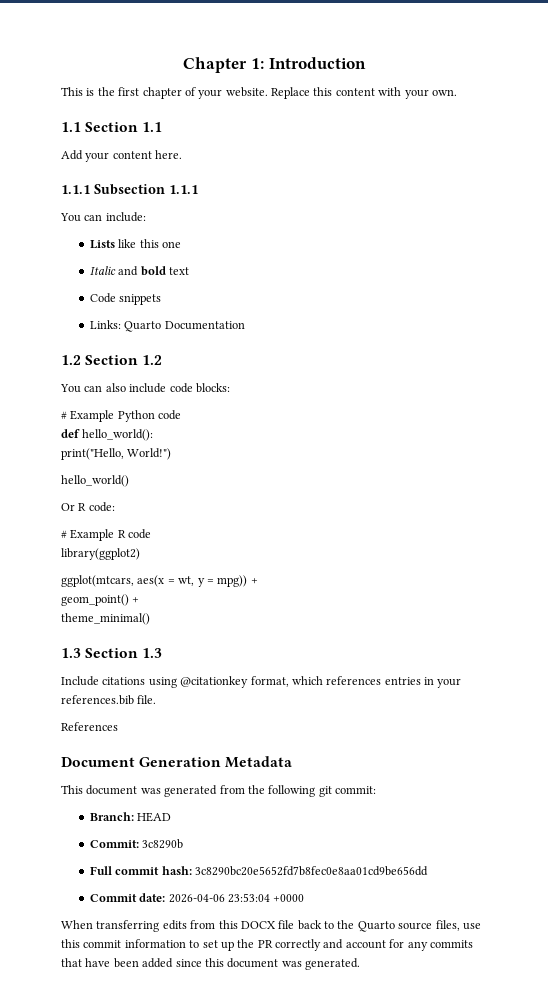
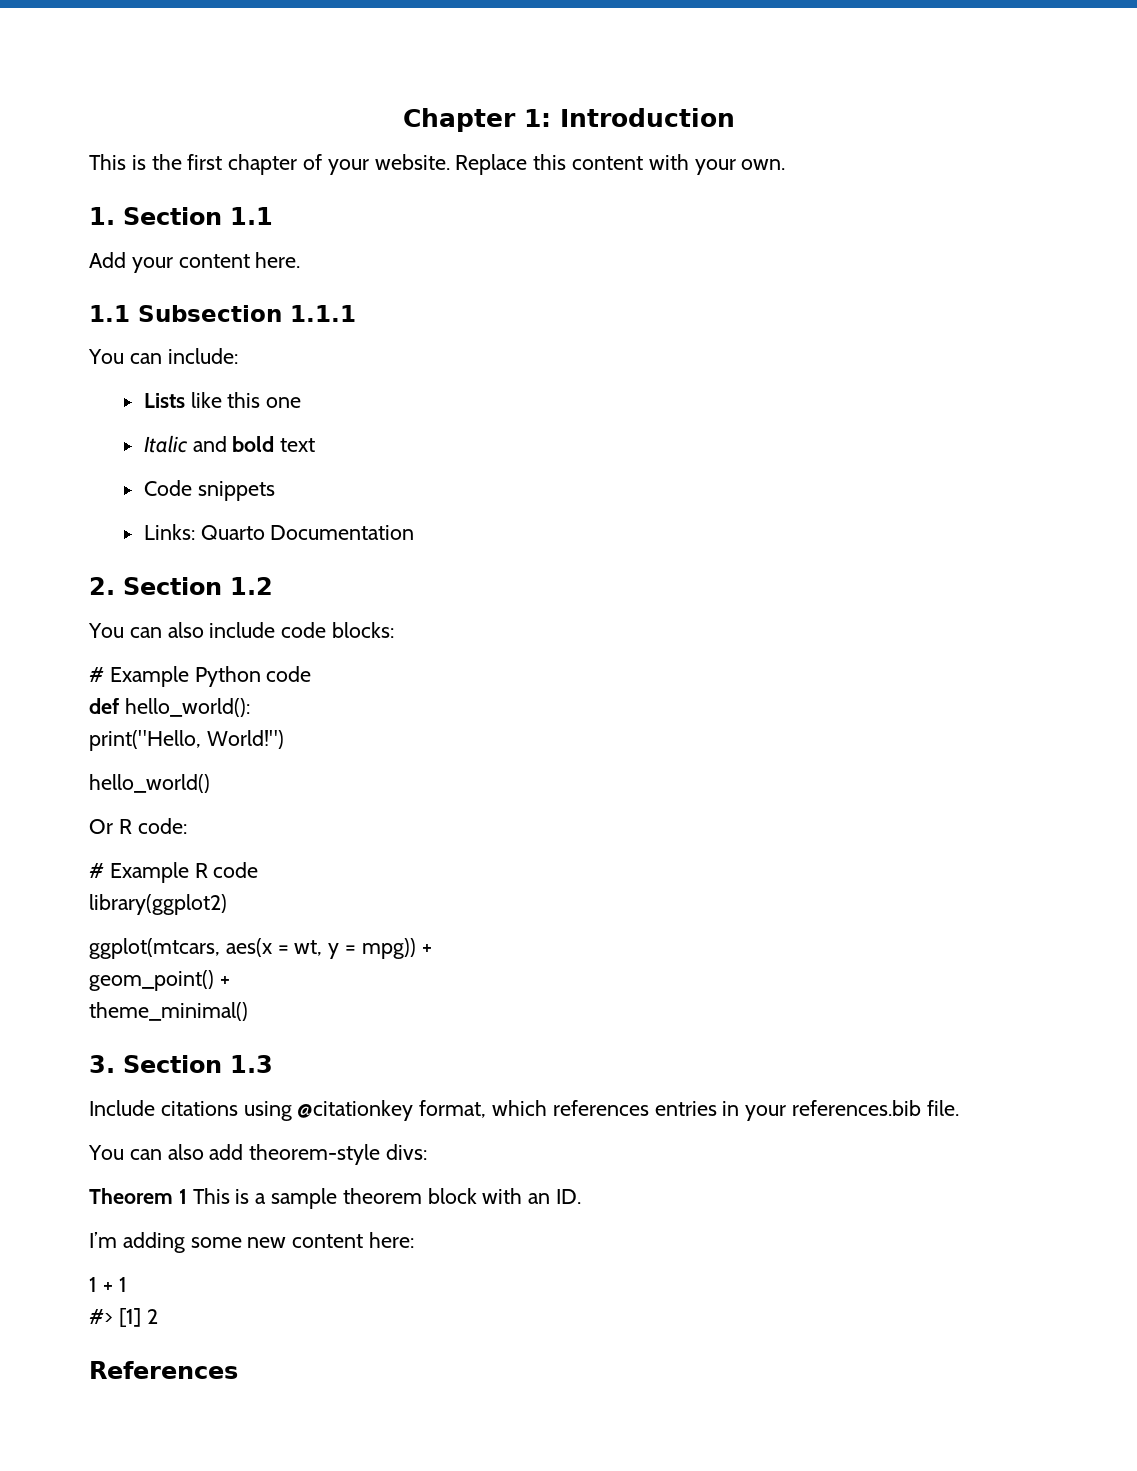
- 1.1 Section 1.1
+ 1. Section 1.1
- 1.1.1 Subsection 1.1.1
+ 1.1 Subsection 1.1.1
- 1.2 Section 1.2
+ 2. Section 1.2
- 1.3 Section 1.3
+ 3. Section 1.3
+ You can also add theorem-style divs:
+ Theorem 1 This is a sample theorem block with an ID.
+ I’m adding some new content here:
+ 1 + 1
+ #> [1] 2
  References
- Document Generation Metadata
- This document was generated from the following git commit:
- Branch: HEAD
- Commit: 3c8290b
- Full commit hash: 3c8290bc20e5652fd7b8fec0e8aa01cd9be656dd
- Commit date: 2026-04-06 23:53:04 +0000
- When transferring edits from this DOCX file back to the Quarto source files, use this commit information to set up the PR correctly and account for any commits that have been added since this document was generated.

